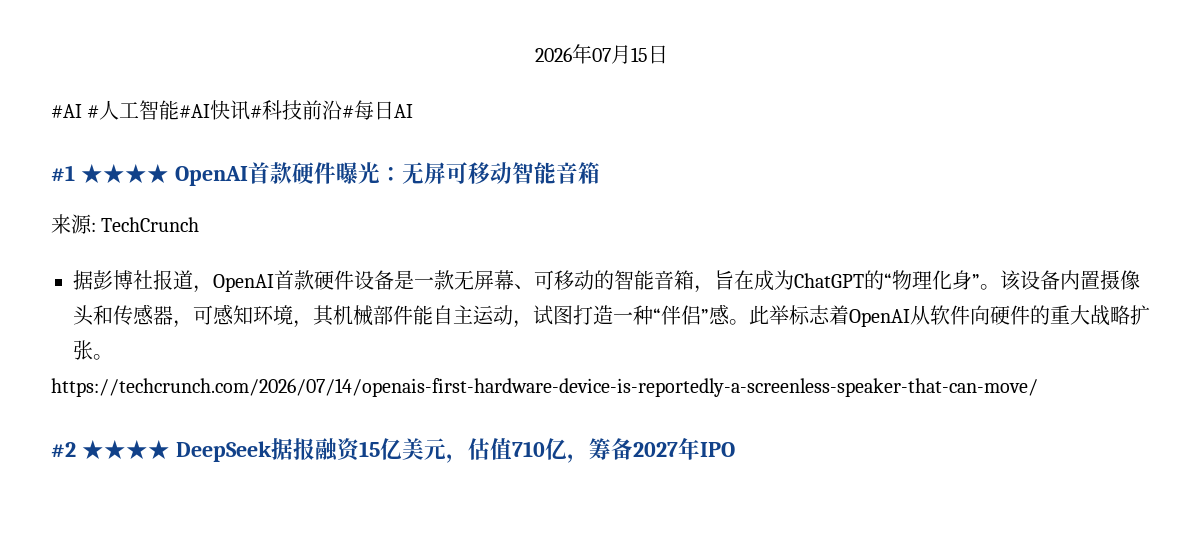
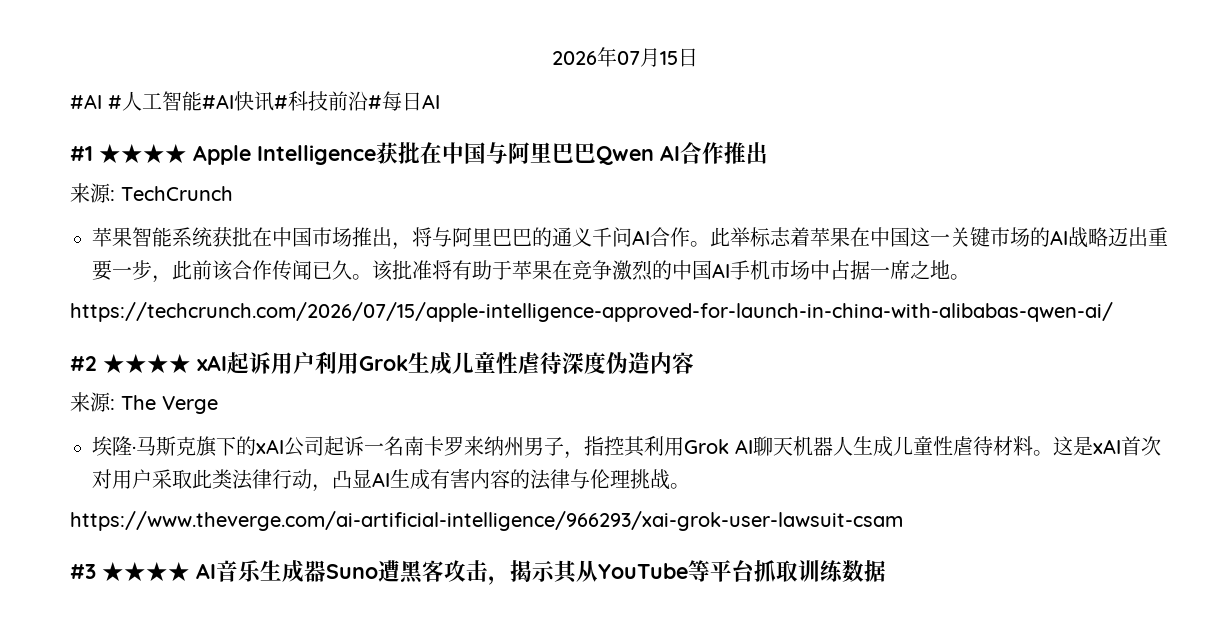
- #1 ★★★★ OpenAI首款硬件曝光：无屏可移动智能音箱
+ #1 ★★★★ Apple Intelligence获批在中国与阿里巴巴Qwen AI合作推出
  来源: TechCrunch
- 据彭博社报道，OpenAI首款硬件设备是一款无屏幕、可移动的智能音箱，旨在成为ChatGPT的“物理化身”。该设备内置摄像头和传感器，可感知环境，其机械部件能自主运动，试图打造一种“伴侣”感。此举标志着OpenAI从软件向硬件的重大战略扩张。
- https://techcrunch.com/2026/07/14/openais-first-hardware-device-is-reportedly-a-screenless-speaker-that-can-move/
+ 苹果智能系统获批在中国市场推出，将与阿里巴巴的通义千问AI合作。此举标志着苹果在中国这一关键市场的AI战略迈出重要一步，此前该合作传闻已久。该批准将有助于苹果在竞争激烈的中国AI手机市场中占据一席之地。
+ https://techcrunch.com/2026/07/15/apple-intelligence-approved-for-launch-in-china-with-alibabas-qwen-ai/
- #2 ★★★★ DeepSeek据报融资15亿美元，估值710亿，筹备2027年IPO
+ #2 ★★★★ xAI起诉用户利用Grok生成儿童性虐待深度伪造内容
+ 来源: The Verge
+ 埃隆·马斯克旗下的xAI公司起诉一名南卡罗来纳州男子，指控其利用Grok AI聊天机器人生成儿童性虐待材料。这是xAI首次对用户采取此类法律行动，凸显AI生成有害内容的法律与伦理挑战。
+ https://www.theverge.com/ai-artificial-intelligence/966293/xai-grok-user-lawsuit-csam
+ #3 ★★★★ AI音乐生成器Suno遭黑客攻击，揭示其从YouTube等平台抓取训练数据

